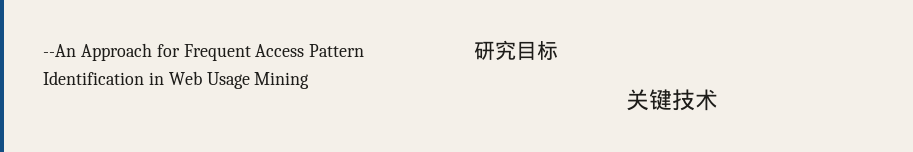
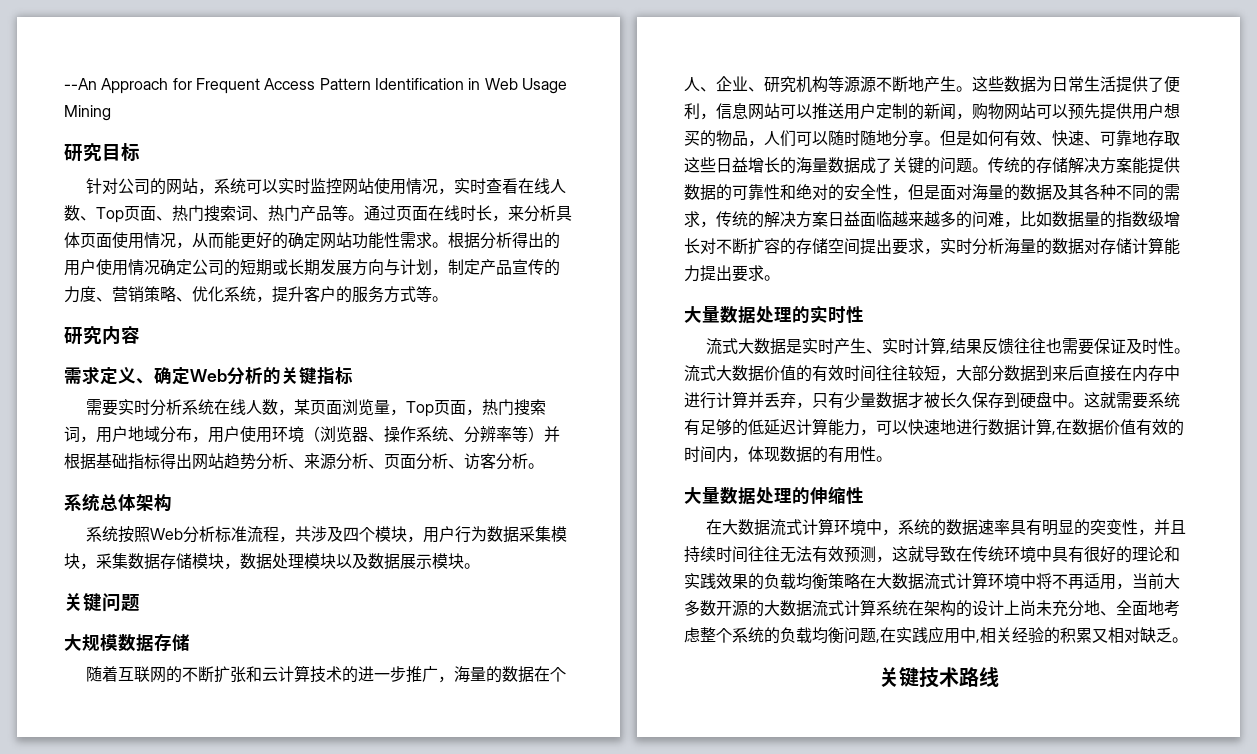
+ 针对公司的网站，系统可以实时监控网站使用情况，实时查看在线人数、Top页面、热门搜索词、热门产品等。通过页面在线时长，来分析具体页面使用情况，从而能更好的确定网站功能性需求。根据分析得出的用户使用情况确定公司的短期或长期发展方向与计划，制定产品宣传的力度、营销策略、优化系统，提升客户的服务方式等。
+ 研究内容
+ 需求定义、确定Web分析的关键指标
+ 需要实时分析系统在线人数，某页面浏览量，Top页面，热门搜索词，用户地域分布，用户使用环境（浏览器、操作系统、分辨率等）并根据基础指标得出网站趋势分析、来源分析、页面分析、访客分析。
+ 系统总体架构
+ 系统按照Web分析标准流程，共涉及四个模块，用户行为数据采集模块，采集数据存储模块，数据处理模块以及数据展示模块。
+ 关键问题
+ 大规模数据存储
+ 随着互联网的不断扩张和云计算技术的进一步推广，海量的数据在个人、企业、研究机构等源源不断地产生。这些数据为日常生活提供了便利，信息网站可以推送用户定制的新闻，购物网站可以预先提供用户想买的物品，人们可以随时随地分享。但是如何有效、快速、可靠地存取这些日益增长的海量数据成了关键的问题。传统的存储解决方案能提供数据的可靠性和绝对的安全性，但是面对海量的数据及其各种不同的需求，传统的解决方案日益面临越来越多的问难，比如数据量的指数级增长对不断扩容的存储空间提出要求，实时分析海量的数据对存储计算能力提出要求。
+ 大量数据处理的实时性
+ 流式大数据是实时产生、实时计算,结果反馈往往也需要保证及时性。流式大数据价值的有效时间往往较短，大部分数据到来后直接在内存中进行计算并丢弃，只有少量数据才被长久保存到硬盘中。这就需要系统有足够的低延迟计算能力，可以快速地进行数据计算,在数据价值有效的时间内，体现数据的有用性。
+ 大量数据处理的伸缩性
+ 在大数据流式计算环境中，系统的数据速率具有明显的突变性，并且持续时间往往无法有效预测，这就导致在传统环境中具有很好的理论和实践效果的负载均衡策略在大数据流式计算环境中将不再适用，当前大多数开源的大数据流式计算系统在架构的设计上尚未充分地、全面地考虑整个系统的负载均衡问题,在实践应用中,相关经验的积累又相对缺乏。
- 关键技术
+ 关键技术路线

